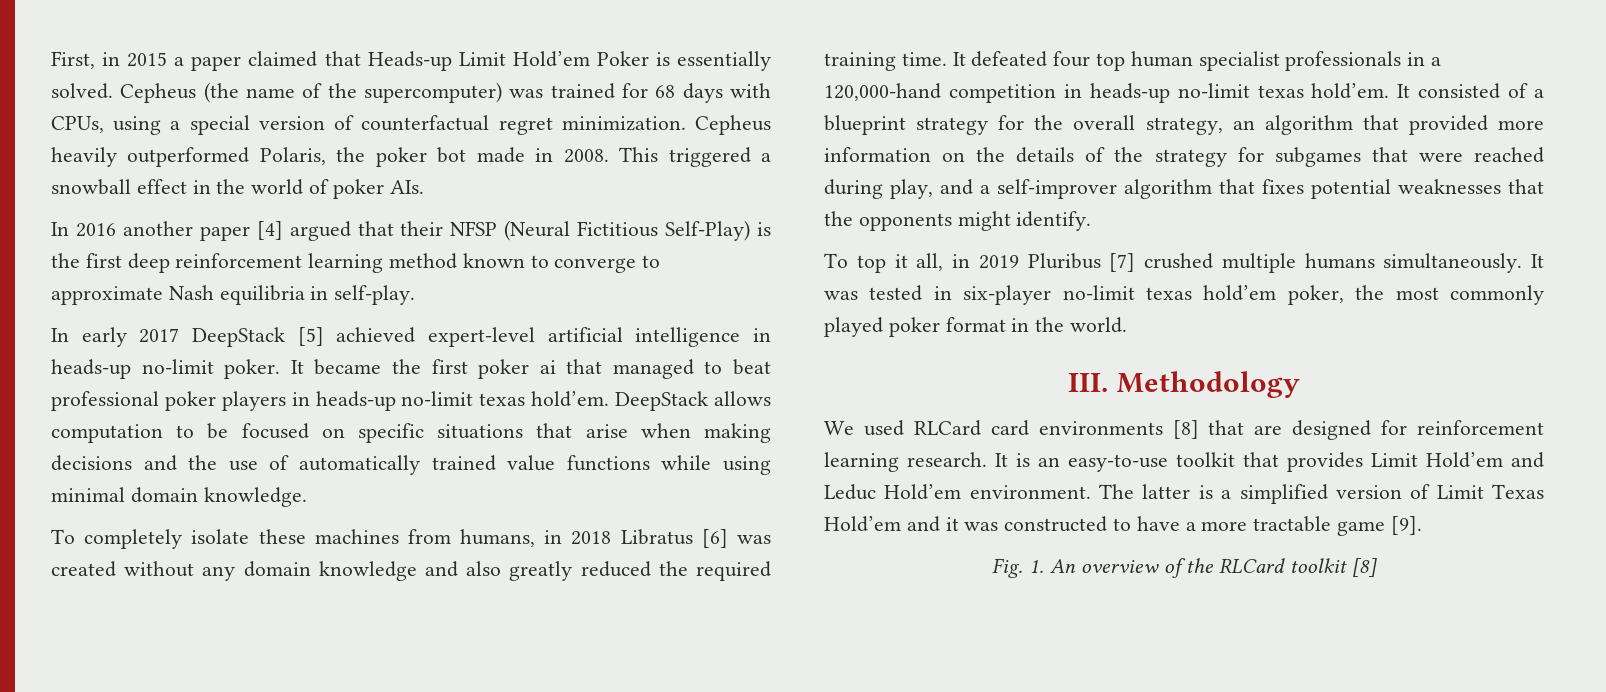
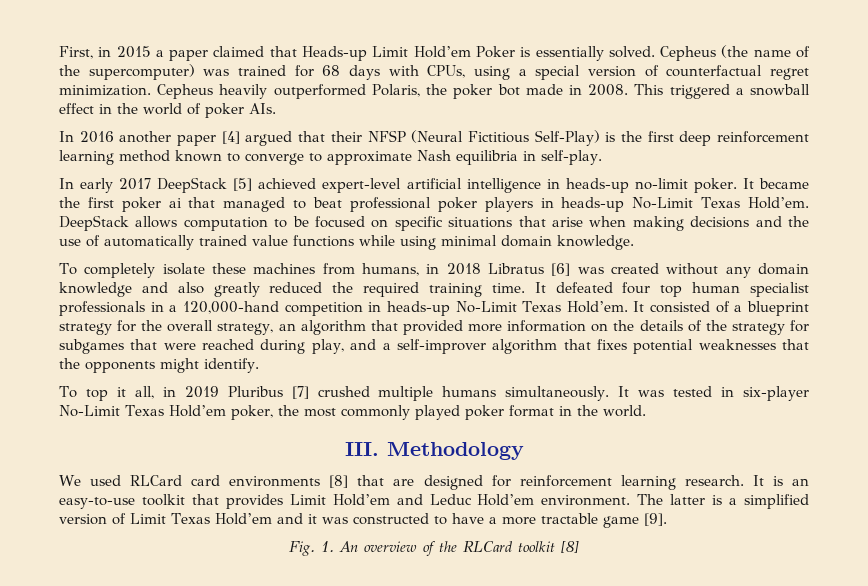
- It became the first poker ai that managed to beat professional poker players in heads-up no-limit texas hold’em.
+ It became the first poker ai that managed to beat professional poker players in heads-up No-Limit Texas Hold’em.
- It defeated four top human specialist professionals in a 120,000-hand competition in heads-up no-limit texas hold’em.
+ It defeated four top human specialist professionals in a 120,000-hand competition in heads-up No-Limit Texas Hold’em.
- It was tested in six-player no-limit texas hold’em poker, the most commonly played poker format in the world.
+ It was tested in six-player No-Limit Texas Hold’em poker, the most commonly played poker format in the world.

